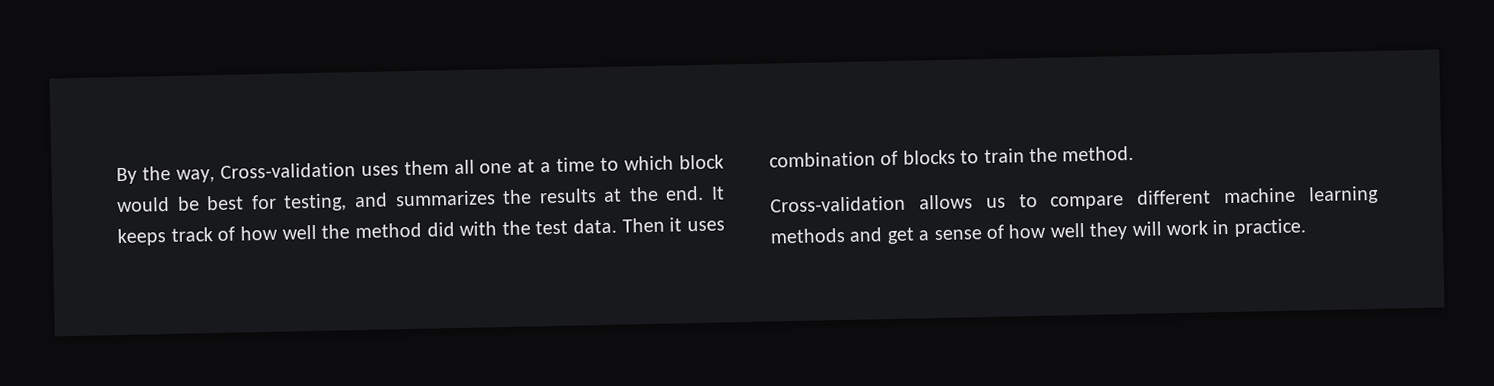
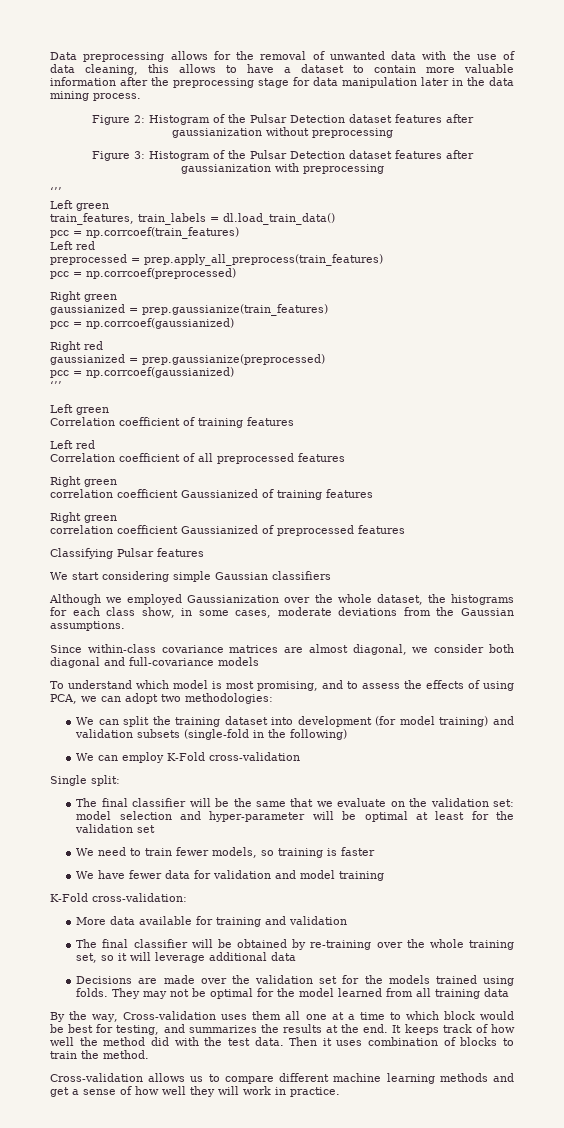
+ Data preprocessing allows for the removal of unwanted data with the use of data cleaning, this allows to have a dataset to contain more valuable information after the preprocessing stage for data manipulation later in the data mining process.
+ Figure 2: Histogram of the Pulsar Detection dataset features after gaussianization without preprocessing
+ Figure 3: Histogram of the Pulsar Detection dataset features after gaussianization with preprocessing
+ ‘’’
+ Left green
+ train_features, train_labels = dl.load_train_data()
+ pcc = np.corrcoef(train_features)
+ Left red
+ preprocessed = prep.apply_all_preprocess(train_features)
+ pcc = np.corrcoef(preprocessed)
+ Right green
+ gaussianized = prep.gaussianize(train_features)
+ pcc = np.corrcoef(gaussianized)
+ Right red
+ gaussianized = prep.gaussianize(preprocessed)
+ pcc = np.corrcoef(gaussianized)
+ ‘’’
+ Left green
+ Correlation coefficient of training features
+ Left red
+ Correlation coefficient of all preprocessed features
+ Right green
+ correlation coefficient Gaussianized of training features
+ Right green
+ correlation coefficient Gaussianized of preprocessed features
+ Classifying Pulsar features
+ We start considering simple Gaussian classifiers
+ Although we employed Gaussianization over the whole dataset, the histograms for each class show, in some cases, moderate deviations from the Gaussian assumptions.
+ Since within-class covariance matrices are almost diagonal, we consider both diagonal and full-covariance models
+ To understand which model is most promising, and to assess the effects of using PCA, we can adopt two methodologies:
+ We can split the training dataset into development (for model training) and validation subsets (single-fold in the following)
+ We can employ K-Fold cross-validation
+ Single split:
+ The final classifier will be the same that we evaluate on the validation set: model selection and hyper-parameter will be optimal at least for the validation set
+ We need to train fewer models, so training is faster
+ We have fewer data for validation and model training
+ K-Fold cross-validation:
+ More data available for training and validation
+ The final classifier will be obtained by re-training over the whole training set, so it will leverage additional data
+ Decisions are made over the validation set for the models trained using folds. They may not be optimal for the model learned from all training data

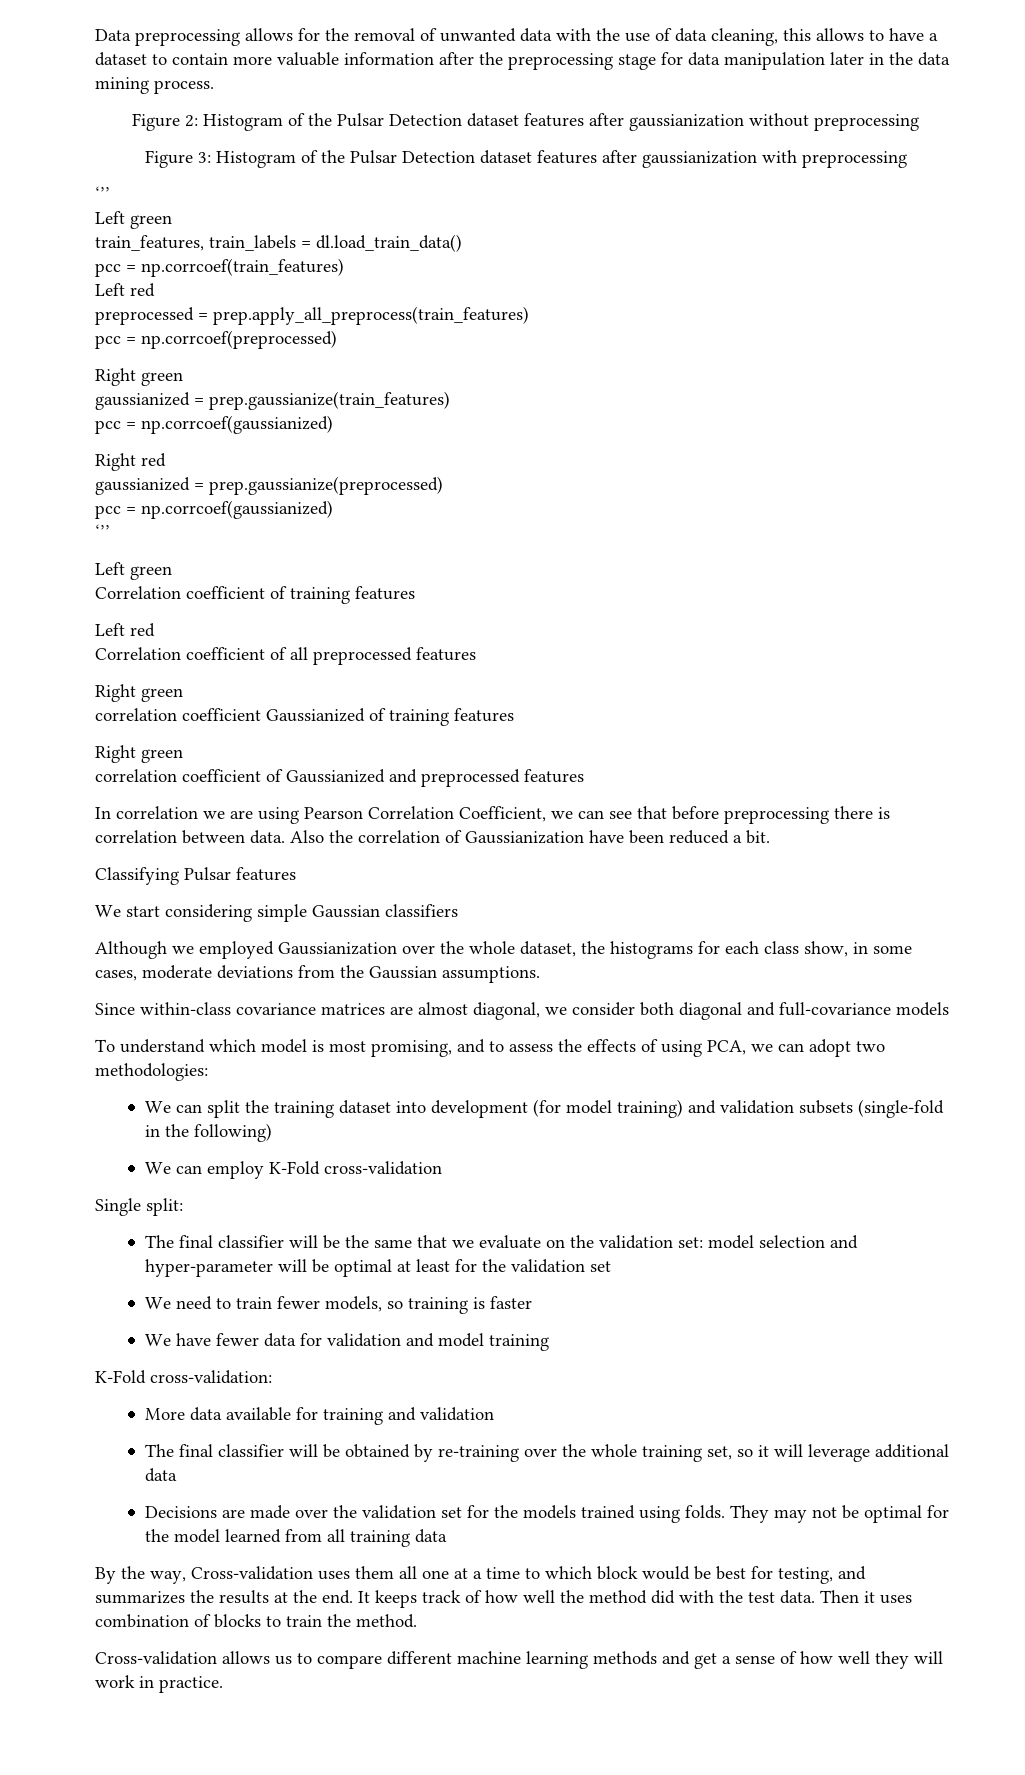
- correlation coefficient Gaussianized of preprocessed features
+ correlation coefficient of Gaussianized and preprocessed features
+ In correlation we are using Pearson Correlation Coefficient, we can see that before preprocessing there is correlation between data. Also the correlation of Gaussianization have been reduced a bit.

